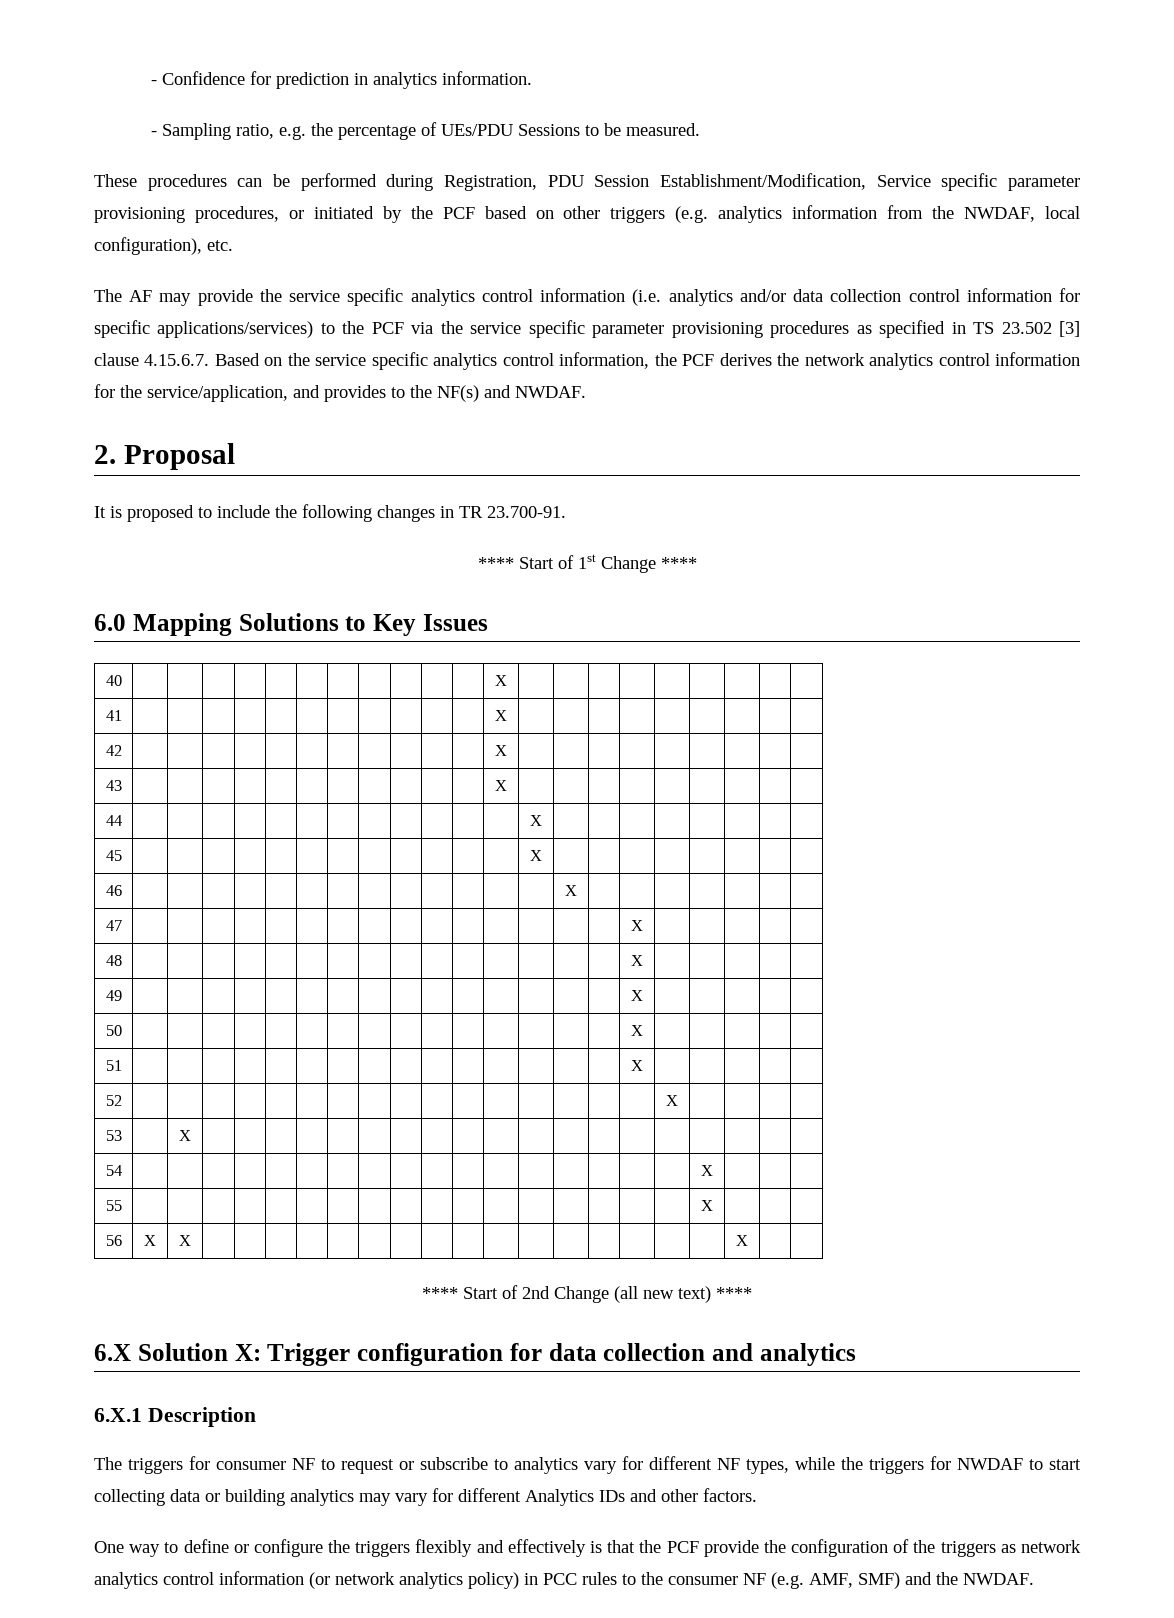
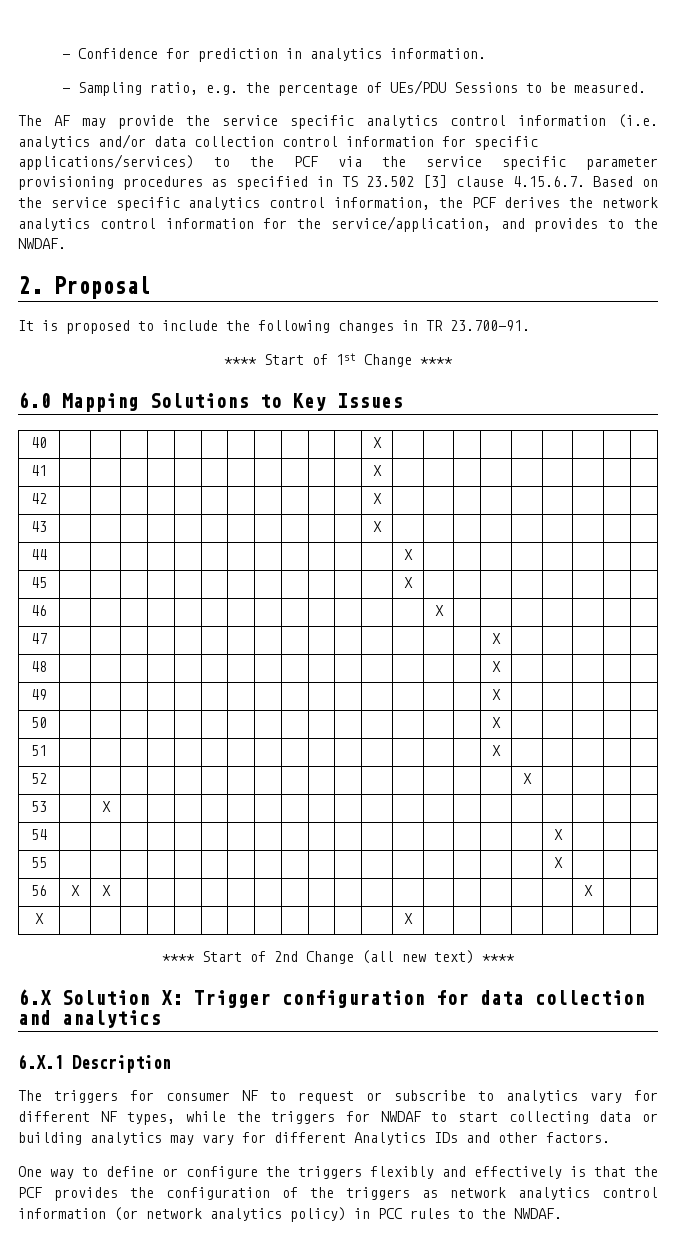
- These procedures can be performed during Registration, PDU Session Establishment/Modification, Service specific parameter provisioning procedures, or initiated by the PCF based on other triggers (e.g. analytics information from the NWDAF, local configuration), etc.
- The AF may provide the service specific analytics control information (i.e. analytics and/or data collection control information for specific applications/services) to the PCF via the service specific parameter provisioning procedures as specified in TS 23.502 [3] clause 4.15.6.7. Based on the service specific analytics control information, the PCF derives the network analytics control information for the service/application, and provides to the NF(s) and NWDAF.
+ The AF may provide the service specific analytics control information (i.e. analytics and/or data collection control information for specific applications/services) to the PCF via the service specific parameter provisioning procedures as specified in TS 23.502 [3] clause 4.15.6.7. Based on the service specific analytics control information, the PCF derives the network analytics control information for the service/application, and provides to the NWDAF.
+ X | | | | | | | | | | | | | X | | | | | | | |
- One way to define or configure the triggers flexibly and effectively is that the PCF provide the configuration of the triggers as network analytics control information (or network analytics policy) in PCC rules to the consumer NF (e.g. AMF, SMF) and the NWDAF.
+ One way to define or configure the triggers flexibly and effectively is that the PCF provides the configuration of the triggers as network analytics control information (or network analytics policy) in PCC rules to the NWDAF.

